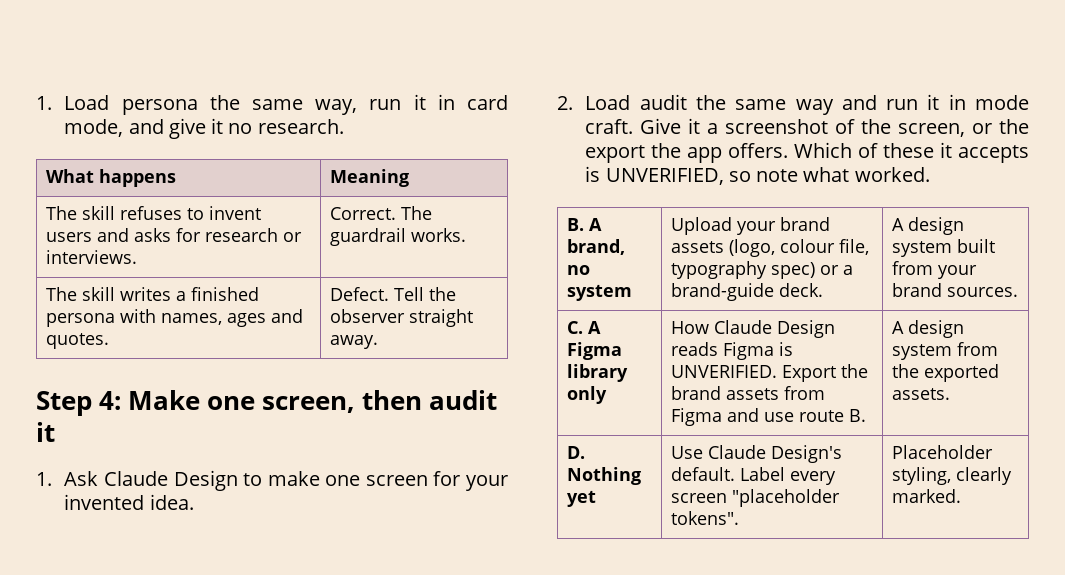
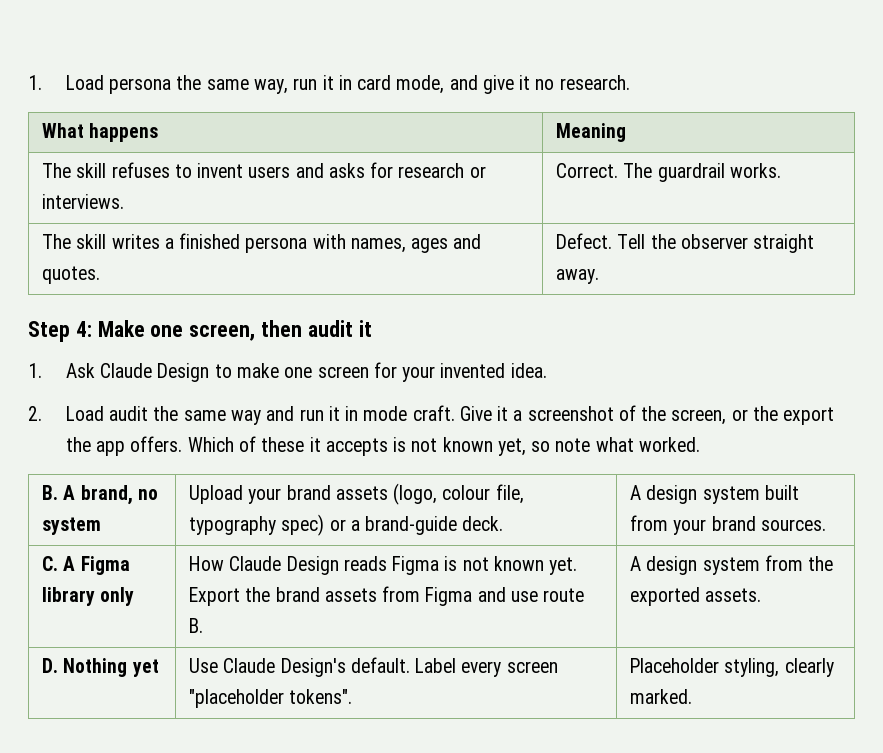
- Which of these it accepts is UNVERIFIED, so note what worked.
+ Which of these it accepts is not known yet, so note what worked.
- C. A Figma library only | How Claude Design reads Figma is UNVERIFIED. Export the brand assets from Figma and use route B. | A design system from the exported assets.
+ C. A Figma library only | How Claude Design reads Figma is not known yet. Export the brand assets from Figma and use route B. | A design system from the exported assets.

